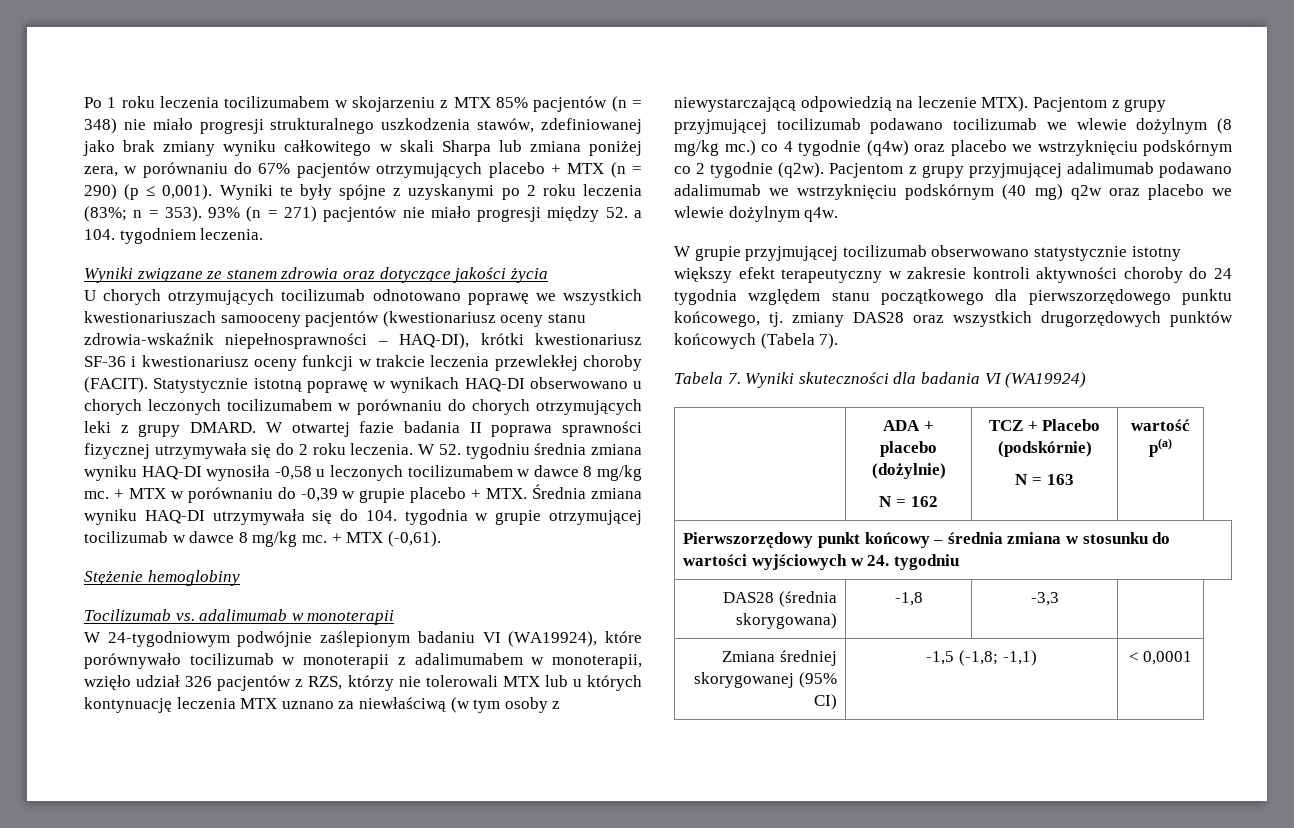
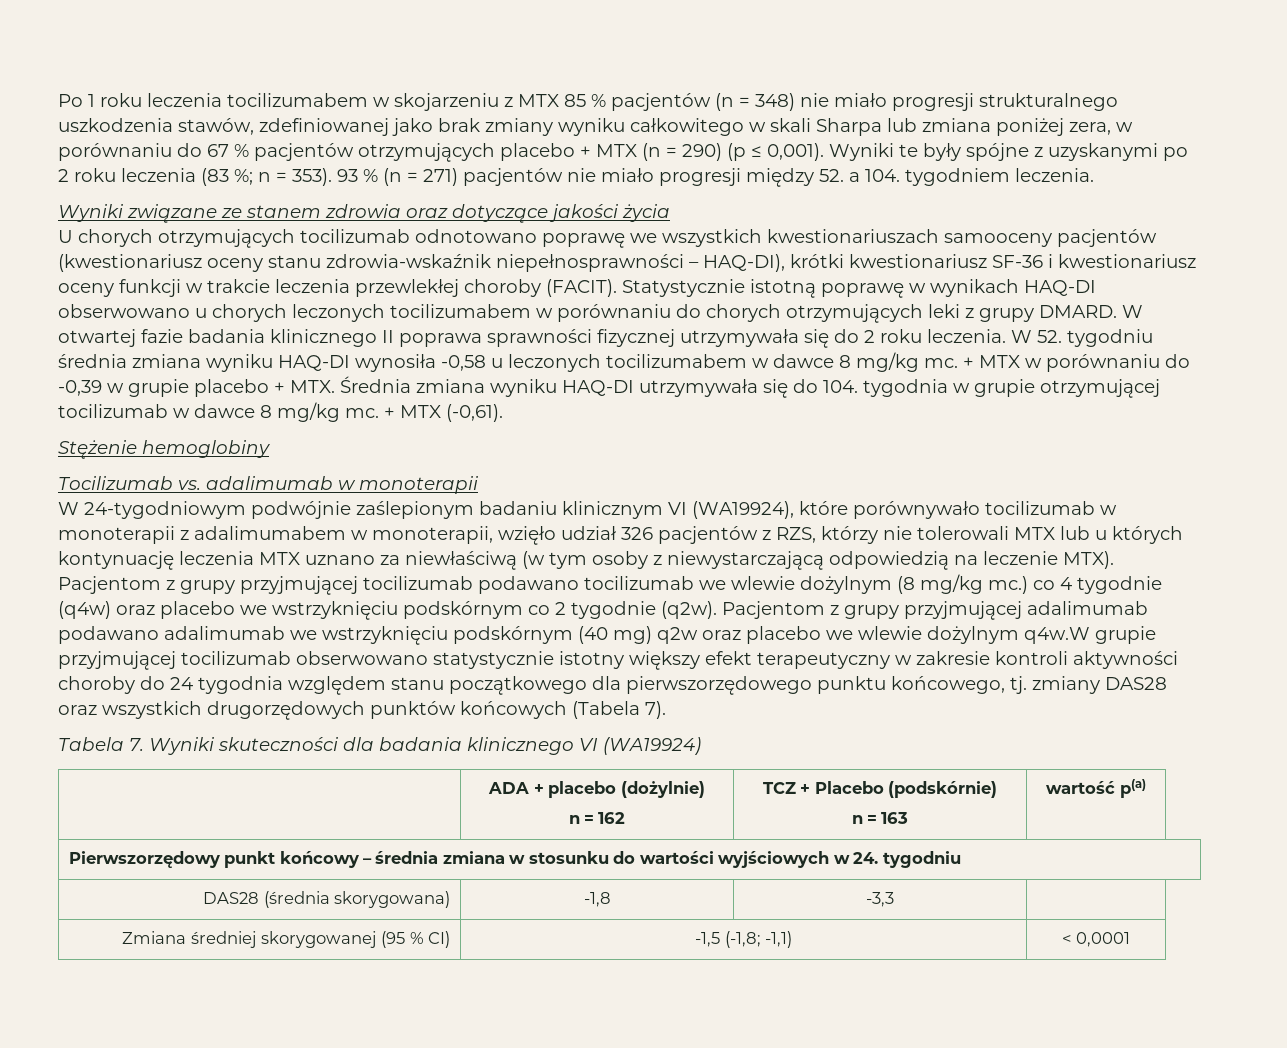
- Po 1 roku leczenia tocilizumabem w skojarzeniu z MTX 85% pacjentów (n = 348) nie miało progresji strukturalnego uszkodzenia stawów, zdefiniowanej jako brak zmiany wyniku całkowitego w skali Sharpa lub zmiana poniżej zera, w porównaniu do 67% pacjentów otrzymujących placebo + MTX (n = 290) (p ≤ 0,001).
+ Po 1 roku leczenia tocilizumabem w skojarzeniu z MTX 85 % pacjentów (n = 348) nie miało progresji strukturalnego uszkodzenia stawów, zdefiniowanej jako brak zmiany wyniku całkowitego w skali Sharpa lub zmiana poniżej zera, w porównaniu do 67 % pacjentów otrzymujących placebo + MTX (n = 290) (p ≤ 0,001).
- Wyniki te były spójne z uzyskanymi po 2 roku leczenia (83%; n = 353).
+ Wyniki te były spójne z uzyskanymi po 2 roku leczenia (83 %; n = 353).
- 93% (n = 271) pacjentów nie miało progresji między 52. a 104. tygodniem leczenia.
+ 93 % (n = 271) pacjentów nie miało progresji między 52. a 104. tygodniem leczenia.
- W otwartej fazie badania II poprawa sprawności fizycznej utrzymywała się do 2 roku leczenia.
+ W otwartej fazie badania klinicznego II poprawa sprawności fizycznej utrzymywała się do 2 roku leczenia.
- W 24-tygodniowym podwójnie zaślepionym badaniu VI (WA19924), które porównywało tocilizumab w monoterapii z adalimumabem w monoterapii, wzięło udział 326 pacjentów z RZS, którzy nie tolerowali MTX lub u których kontynuację leczenia MTX uznano za niewłaściwą (w tym osoby z niewystarczającą odpowiedzią na leczenie MTX).
+ W 24-tygodniowym podwójnie zaślepionym badaniu klinicznym VI (WA19924), które porównywało tocilizumab w monoterapii z adalimumabem w monoterapii, wzięło udział 326 pacjentów z RZS, którzy nie tolerowali MTX lub u których kontynuację leczenia MTX uznano za niewłaściwą (w tym osoby z niewystarczającą odpowiedzią na leczenie MTX).
- Pacjentom z grupy przyjmującej adalimumab podawano adalimumab we wstrzyknięciu podskórnym (40 mg) q2w oraz placebo we wlewie dożylnym q4w.
- W grupie przyjmującej tocilizumab obserwowano statystycznie istotny większy efekt terapeutyczny w zakresie kontroli aktywności choroby do 24 tygodnia względem stanu początkowego dla pierwszorzędowego punktu końcowego, tj. zmiany DAS28 oraz wszystkich drugorzędowych punktów końcowych (Tabela 7).
+ Pacjentom z grupy przyjmującej adalimumab podawano adalimumab we wstrzyknięciu podskórnym (40 mg) q2w oraz placebo we wlewie dożylnym q4w.W grupie przyjmującej tocilizumab obserwowano statystycznie istotny większy efekt terapeutyczny w zakresie kontroli aktywności choroby do 24 tygodnia względem stanu początkowego dla pierwszorzędowego punktu końcowego, tj. zmiany DAS28 oraz wszystkich drugorzędowych punktów końcowych (Tabela 7).
- Tabela 7. Wyniki skuteczności dla badania VI (WA19924)
+ Tabela 7. Wyniki skuteczności dla badania klinicznego VI (WA19924)
  | ADA + placebo (dożylnie)
- N = 162 | TCZ + Placebo (podskórnie)
- N = 163 | wartość p(a)
+ n = 162 | TCZ + Placebo (podskórnie)
+ n = 163 | wartość p(a)
- Zmiana średniej skorygowanej (95% CI) | -1,5 (-1,8; -1,1) | < 0,0001
+ Zmiana średniej skorygowanej (95 % CI) | -1,5 (-1,8; -1,1) | < 0,0001

